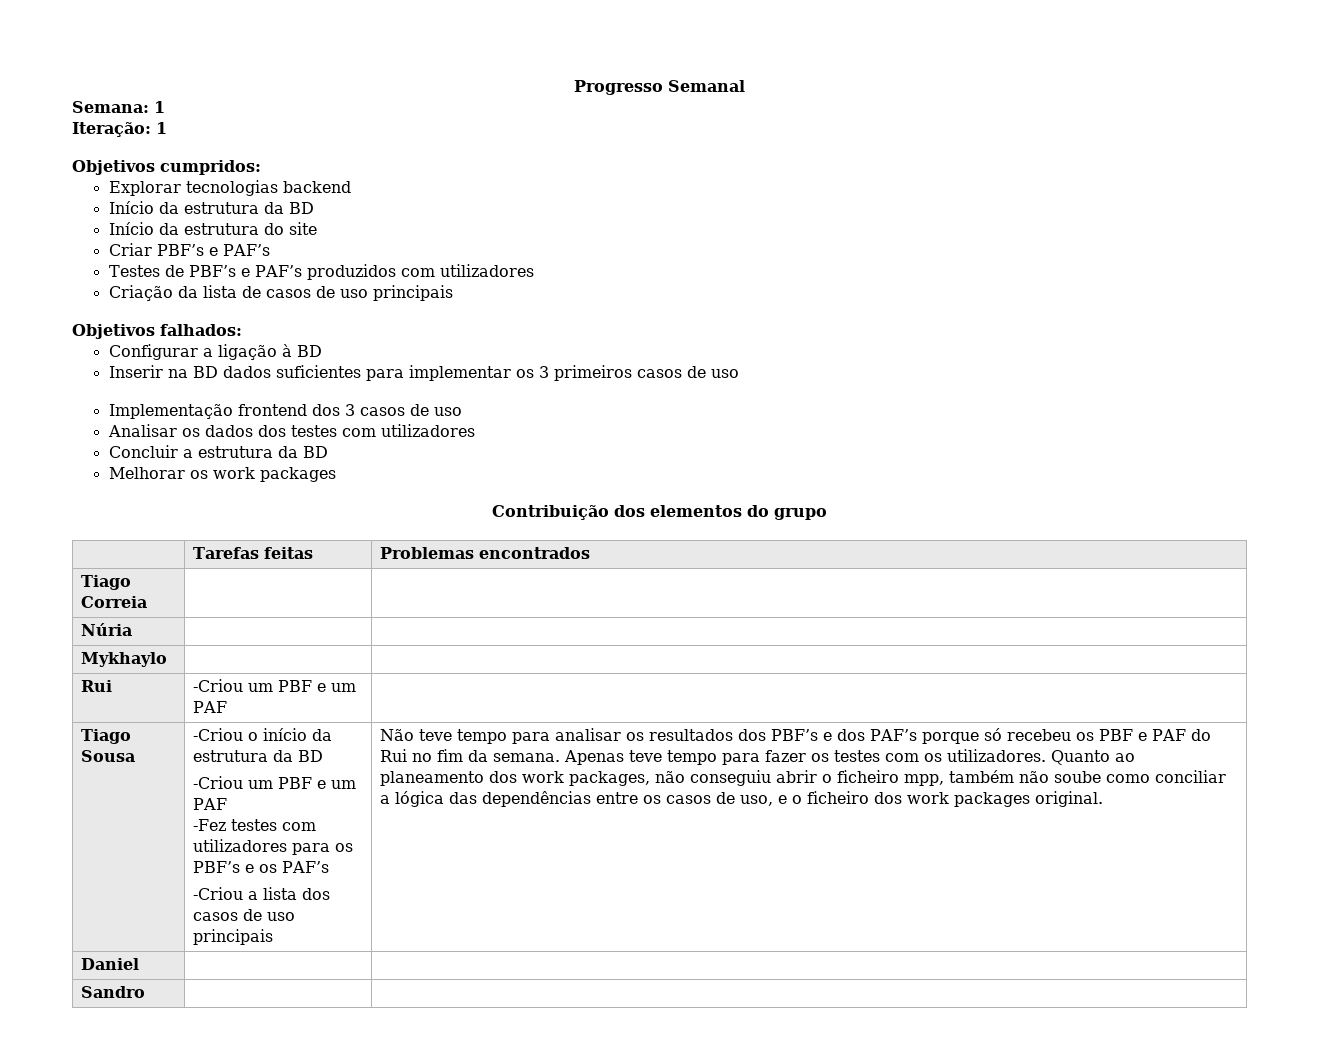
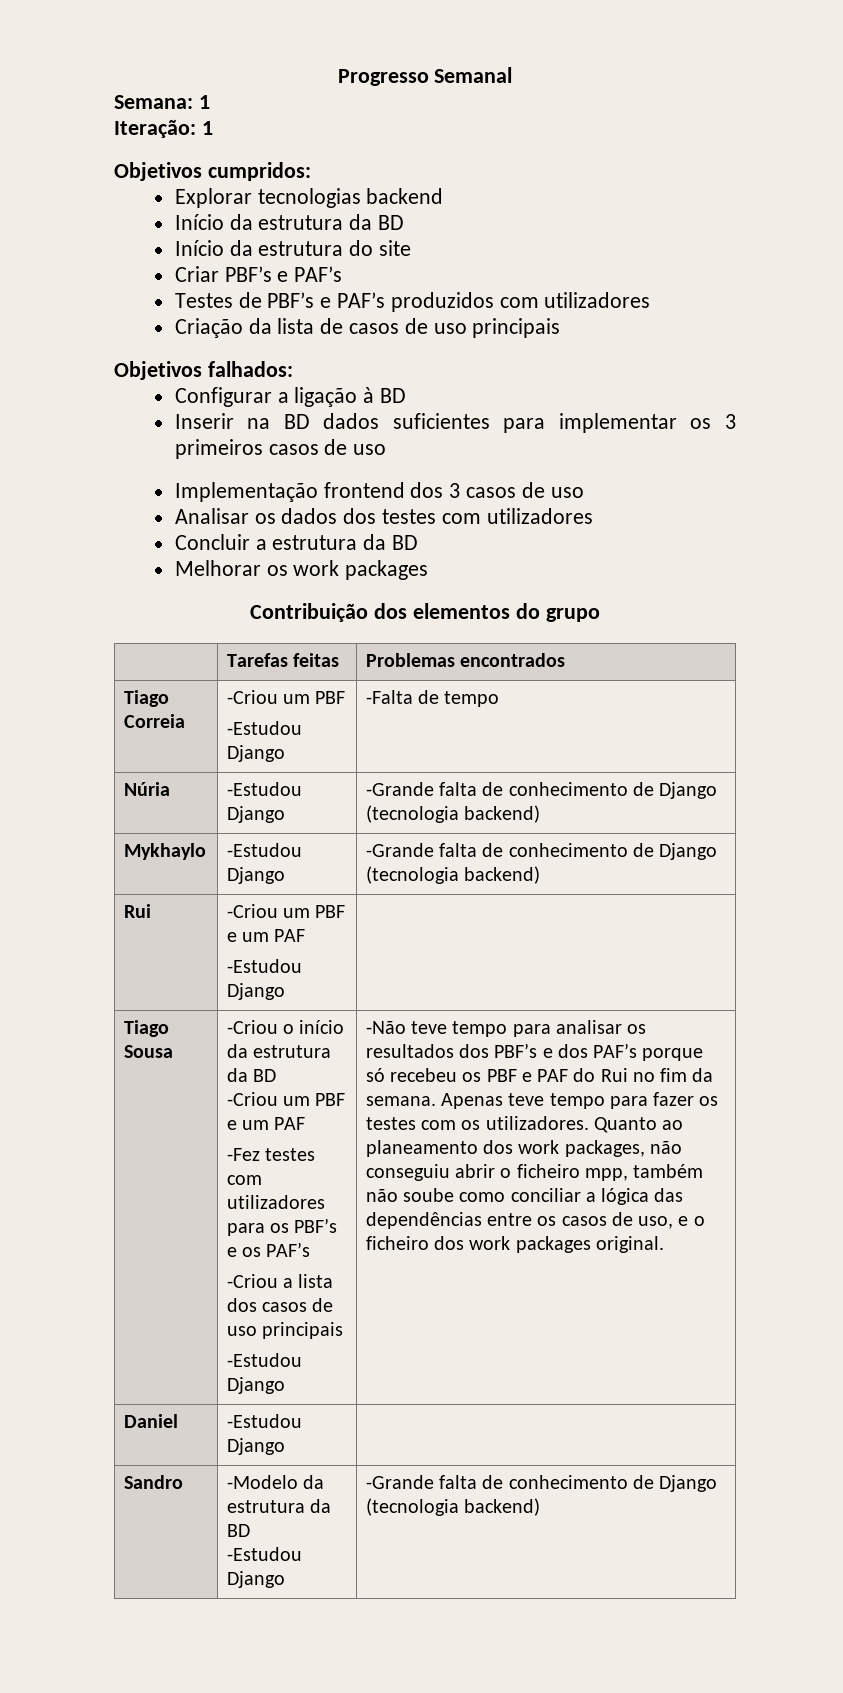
- Tiago Correia | |
- Núria | |
- Mykhaylo | |
+ Tiago Correia | -Criou um PBF
+ -Estudou Django | -Falta de tempo
+ Núria | -Estudou Django | -Grande falta de conhecimento de Django (tecnologia backend)
+ Mykhaylo | -Estudou Django | -Grande falta de conhecimento de Django (tecnologia backend)
- Rui | -Criou um PBF e um PAF |
+ Rui | -Criou um PBF e um PAF
+ -Estudou Django |
- Não teve tempo para analisar os resultados dos PBF’s e dos PAF’s porque só recebeu os PBF e PAF do Rui no fim da semana.
+ -Estudou Django | -Não teve tempo para analisar os resultados dos PBF’s e dos PAF’s porque só recebeu os PBF e PAF do Rui no fim da semana.
- Daniel | |
+ Daniel | -Estudou Django |
- Sandro | |
+ Sandro | -Modelo da estrutura da BD
+ -Estudou Django | -Grande falta de conhecimento de Django (tecnologia backend)

